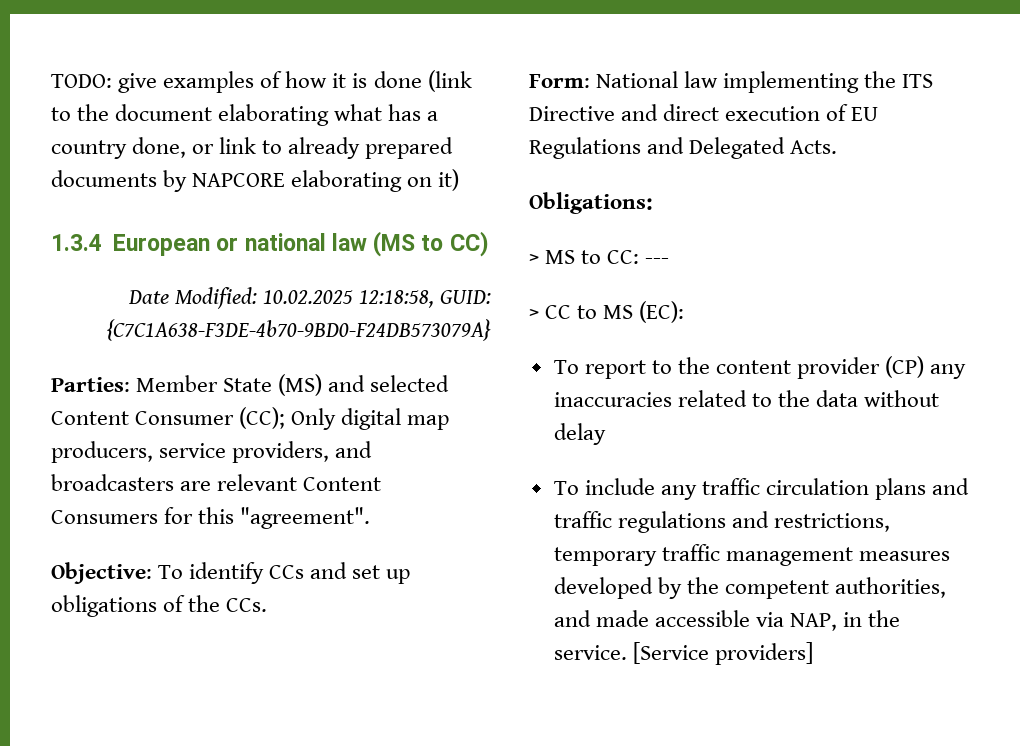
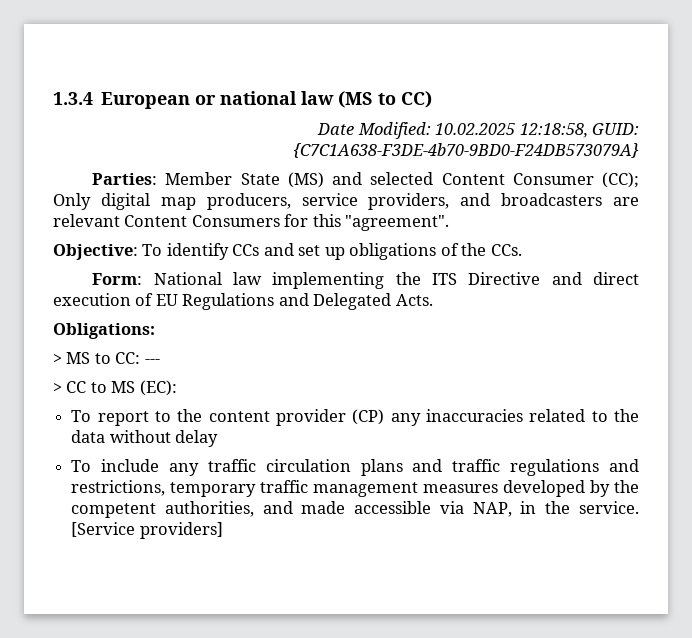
- TODO: give examples of how it is done (link to the document elaborating what has a country done, or link to already prepared documents by NAPCORE elaborating on it)

